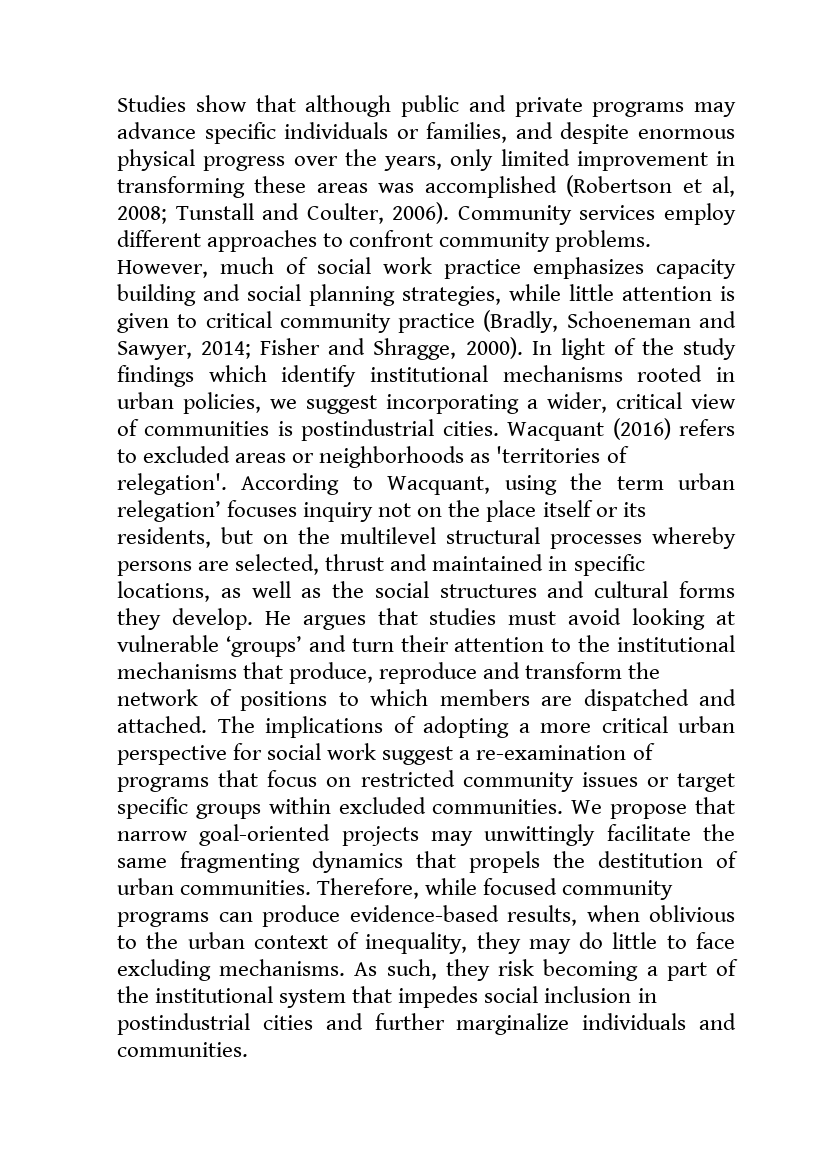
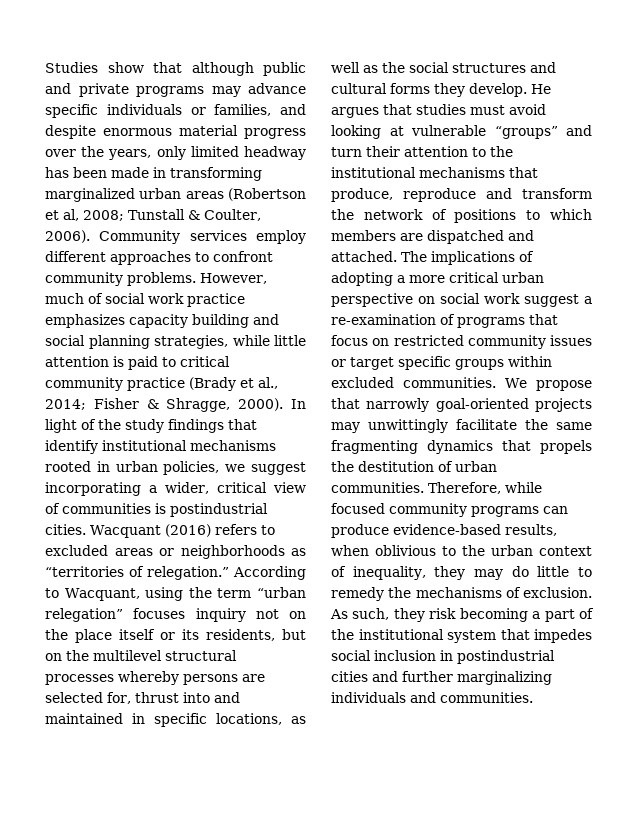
- Studies show that although public and private programs may advance specific individuals or families, and despite enormous physical progress over the years, only limited improvement in transforming these areas was accomplished (Robertson et al, 2008; Tunstall and Coulter, 2006).
+ Studies show that although public and private programs may advance specific individuals or families, and despite enormous material progress over the years, only limited headway has been made in transforming marginalized urban areas (Robertson et al, 2008; Tunstall & Coulter, 2006).
- However, much of social work practice emphasizes capacity building and social planning strategies, while little attention is given to critical community practice (Bradly, Schoeneman and Sawyer, 2014; Fisher and Shragge, 2000).
+ However, much of social work practice emphasizes capacity building and social planning strategies, while little attention is paid to critical community practice (Brady et al., 2014; Fisher & Shragge, 2000).
- In light of the study findings which identify institutional mechanisms rooted in urban policies, we suggest incorporating a wider, critical view of communities is postindustrial cities.
+ In light of the study findings that identify institutional mechanisms rooted in urban policies, we suggest incorporating a wider, critical view of communities is postindustrial cities.
- Wacquant (2016) refers to excluded areas or neighborhoods as 'territories of relegation'.
+ Wacquant (2016) refers to excluded areas or neighborhoods as “territories of relegation.”
- According to Wacquant, using the term urban relegation’ focuses inquiry not on the place itself or its residents, but on the multilevel structural processes whereby persons are selected, thrust and maintained in specific locations, as well as the social structures and cultural forms they develop.
+ According to Wacquant, using the term “urban relegation” focuses inquiry not on the place itself or its residents, but on the multilevel structural processes whereby persons are selected for, thrust into and maintained in specific locations, as well as the social structures and cultural forms they develop.
- He argues that studies must avoid looking at vulnerable ‘groups’ and turn their attention to the institutional mechanisms that produce, reproduce and transform the network of positions to which members are dispatched and attached.
+ He argues that studies must avoid looking at vulnerable “groups” and turn their attention to the institutional mechanisms that produce, reproduce and transform the network of positions to which members are dispatched and attached.
- The implications of adopting a more critical urban perspective for social work suggest a re-examination of programs that focus on restricted community issues or target specific groups within excluded communities.
+ The implications of adopting a more critical urban perspective on social work suggest a re-examination of programs that focus on restricted community issues or target specific groups within excluded communities.
- We propose that narrow goal-oriented projects may unwittingly facilitate the same fragmenting dynamics that propels the destitution of urban communities.
+ We propose that narrowly goal-oriented projects may unwittingly facilitate the same fragmenting dynamics that propels the destitution of urban communities.
- Therefore, while focused community programs can produce evidence-based results, when oblivious to the urban context of inequality, they may do little to face excluding mechanisms.
+ Therefore, while focused community programs can produce evidence-based results, when oblivious to the urban context of inequality, they may do little to remedy the mechanisms of exclusion.
- As such, they risk becoming a part of the institutional system that impedes social inclusion in postindustrial cities and further marginalize individuals and communities.
+ As such, they risk becoming a part of the institutional system that impedes social inclusion in postindustrial cities and further marginalizing individuals and communities.

